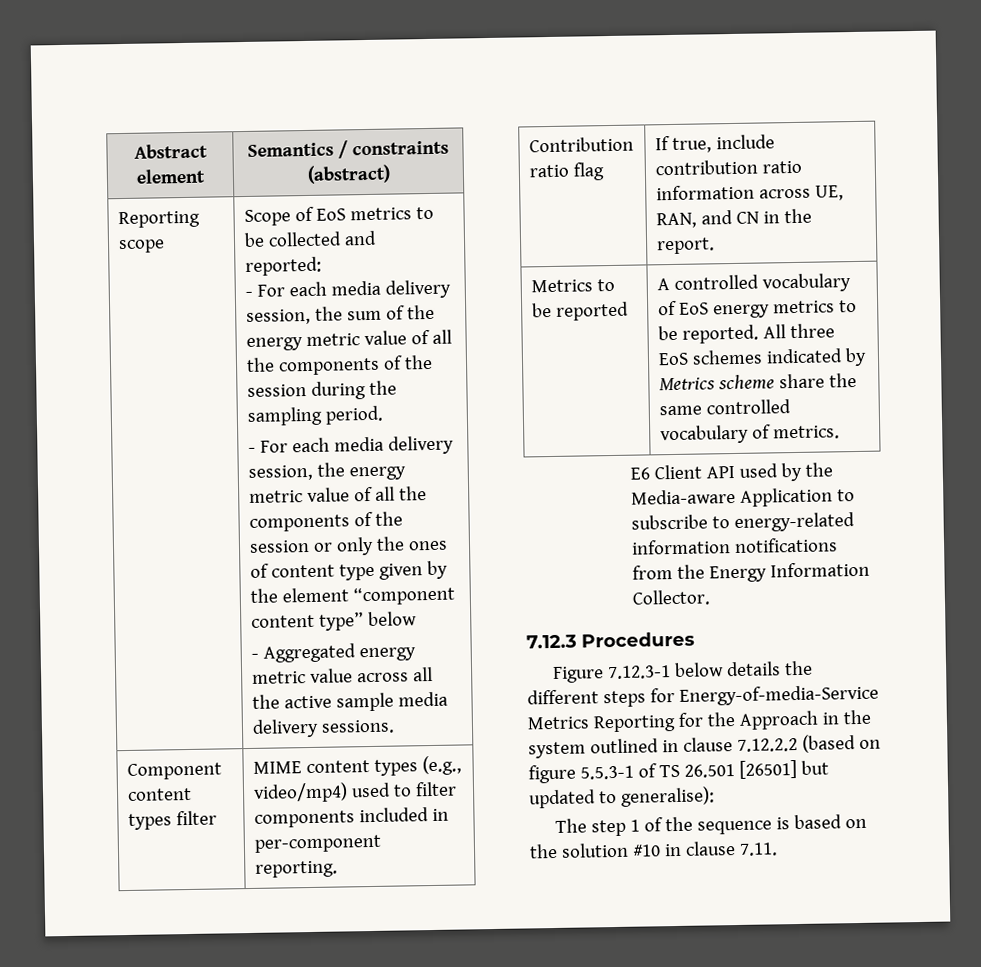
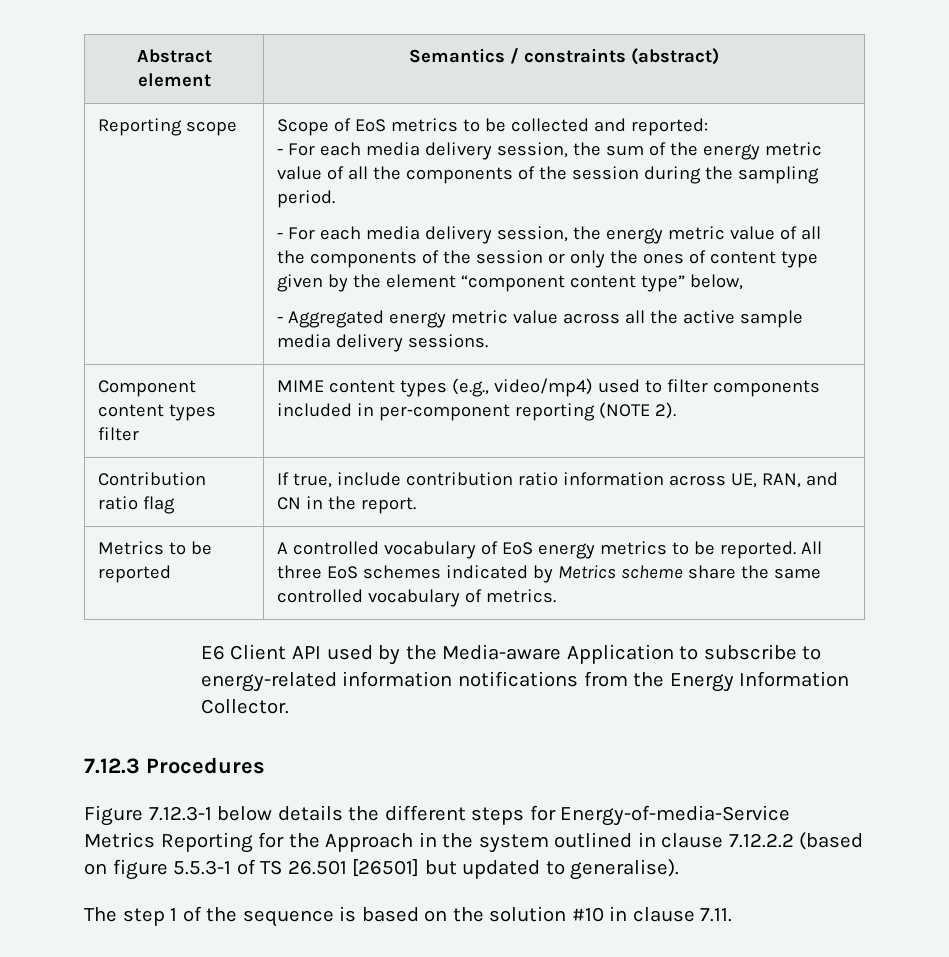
- - For each media delivery session, the energy metric value of all the components of the session or only the ones of content type given by the element “component content type” below
+ - For each media delivery session, the energy metric value of all the components of the session or only the ones of content type given by the element “component content type” below,
- Component content types filter | MIME content types (e.g., video/mp4) used to filter components included in per‑component reporting.
+ Component content types filter | MIME content types (e.g., video/mp4) used to filter components included in per‑component reporting (NOTE 2).
- Figure 7.12.3-1 below details the different steps for Energy-of-media-Service Metrics Reporting for the Approach in the system outlined in clause 7.12.2.2 (based on figure 5.5.3-1 of TS 26.501 [26501] but updated to generalise):
+ Figure 7.12.3-1 below details the different steps for Energy-of-media-Service Metrics Reporting for the Approach in the system outlined in clause 7.12.2.2 (based on figure 5.5.3-1 of TS 26.501 [26501] but updated to generalise).

